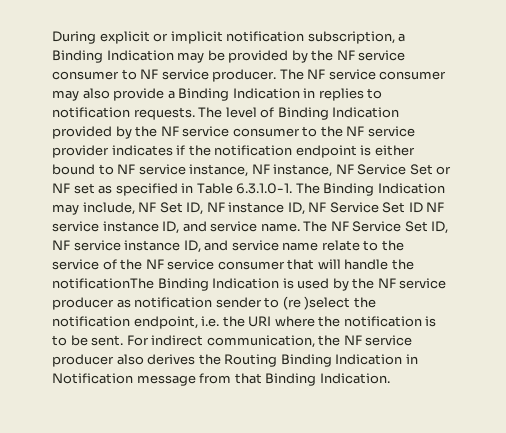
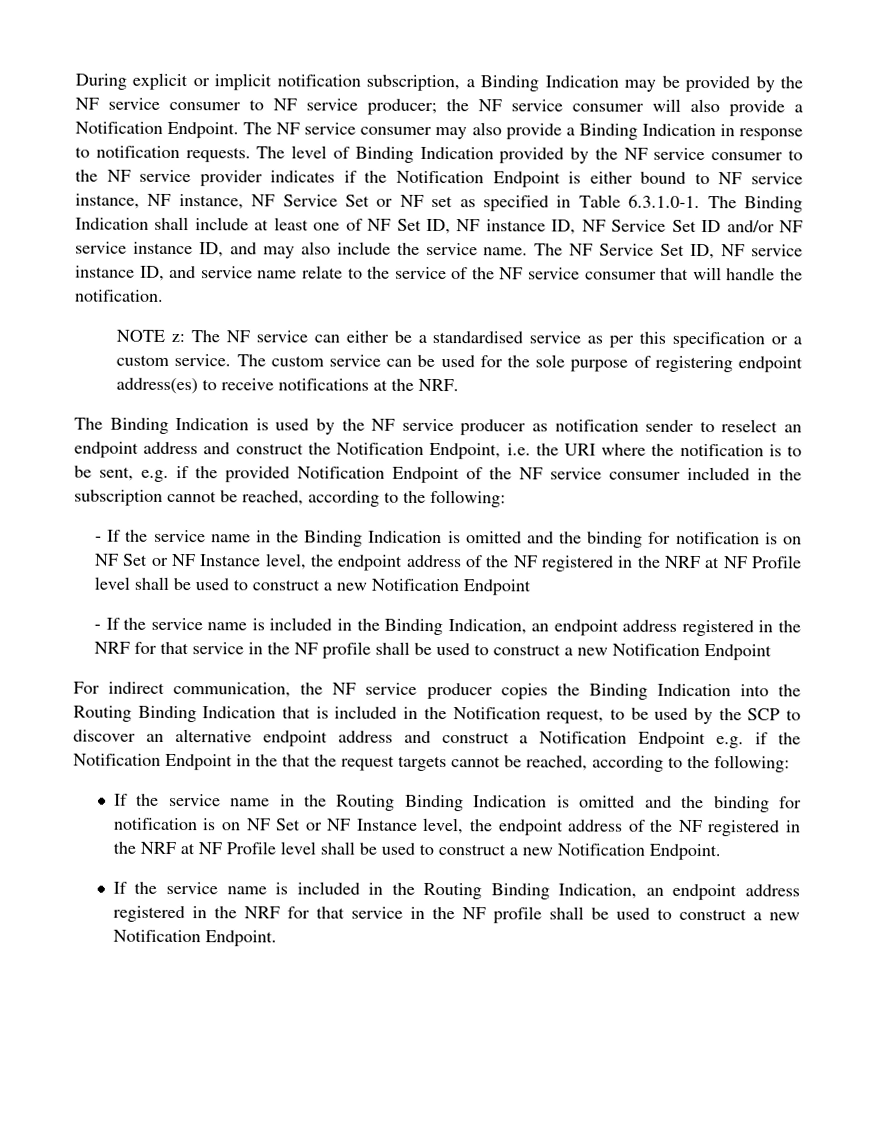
- During explicit or implicit notification subscription, a Binding Indication may be provided by the NF service consumer to NF service producer.
+ During explicit or implicit notification subscription, a Binding Indication may be provided by the NF service consumer to NF service producer; the NF service consumer will also provide a Notification Endpoint.
- The NF service consumer may also provide a Binding Indication in replies to notification requests.
+ The NF service consumer may also provide a Binding Indication in response to notification requests.
- The level of Binding Indication provided by the NF service consumer to the NF service provider indicates if the notification endpoint is either bound to NF service instance, NF instance, NF Service Set or NF set as specified in Table 6.3.1.0-1. The Binding Indication may include, NF Set ID, NF instance ID, NF Service Set ID NF service instance ID, and service name.
+ The level of Binding Indication provided by the NF service consumer to the NF service provider indicates if the Notification Endpoint is either bound to NF service instance, NF instance, NF Service Set or NF set as specified in Table 6.3.1.0-1. The Binding Indication shall include at least one of NF Set ID, NF instance ID, NF Service Set ID and/or NF service instance ID, and may also include the service name.
- The NF Service Set ID, NF service instance ID, and service name relate to the service of the NF service consumer that will handle the notificationThe Binding Indication is used by the NF service producer as notification sender to (re )select the notification endpoint, i.e. the URI where the notification is to be sent. For indirect communication, the NF service producer also derives the Routing Binding Indication in Notification message from that Binding Indication.
+ The NF Service Set ID, NF service instance ID, and service name relate to the service of the NF service consumer that will handle the notification.
+ NOTE z: The NF service can either be a standardised service as per this specification or a custom service. The custom service can be used for the sole purpose of registering endpoint address(es) to receive notifications at the NRF.
+ The Binding Indication is used by the NF service producer as notification sender to reselect an endpoint address and construct the Notification Endpoint, i.e. the URI where the notification is to be sent, e.g. if the provided Notification Endpoint of the NF service consumer included in the subscription cannot be reached, according to the following:
+ - If the service name in the Binding Indication is omitted and the binding for notification is on NF Set or NF Instance level, the endpoint address of the NF registered in the NRF at NF Profile level shall be used to construct a new Notification Endpoint
+ - If the service name is included in the Binding Indication, an endpoint address registered in the NRF for that service in the NF profile shall be used to construct a new Notification Endpoint
+ For indirect communication, the NF service producer copies the Binding Indication into the Routing Binding Indication that is included in the Notification request, to be used by the SCP to discover an alternative endpoint address and construct a Notification Endpoint e.g. if the Notification Endpoint in the that the request targets cannot be reached, according to the following:
+ If the service name in the Routing Binding Indication is omitted and the binding for notification is on NF Set or NF Instance level, the endpoint address of the NF registered in the NRF at NF Profile level shall be used to construct a new Notification Endpoint.
+ If the service name is included in the Routing Binding Indication, an endpoint address registered in the NRF for that service in the NF profile shall be used to construct a new Notification Endpoint.

